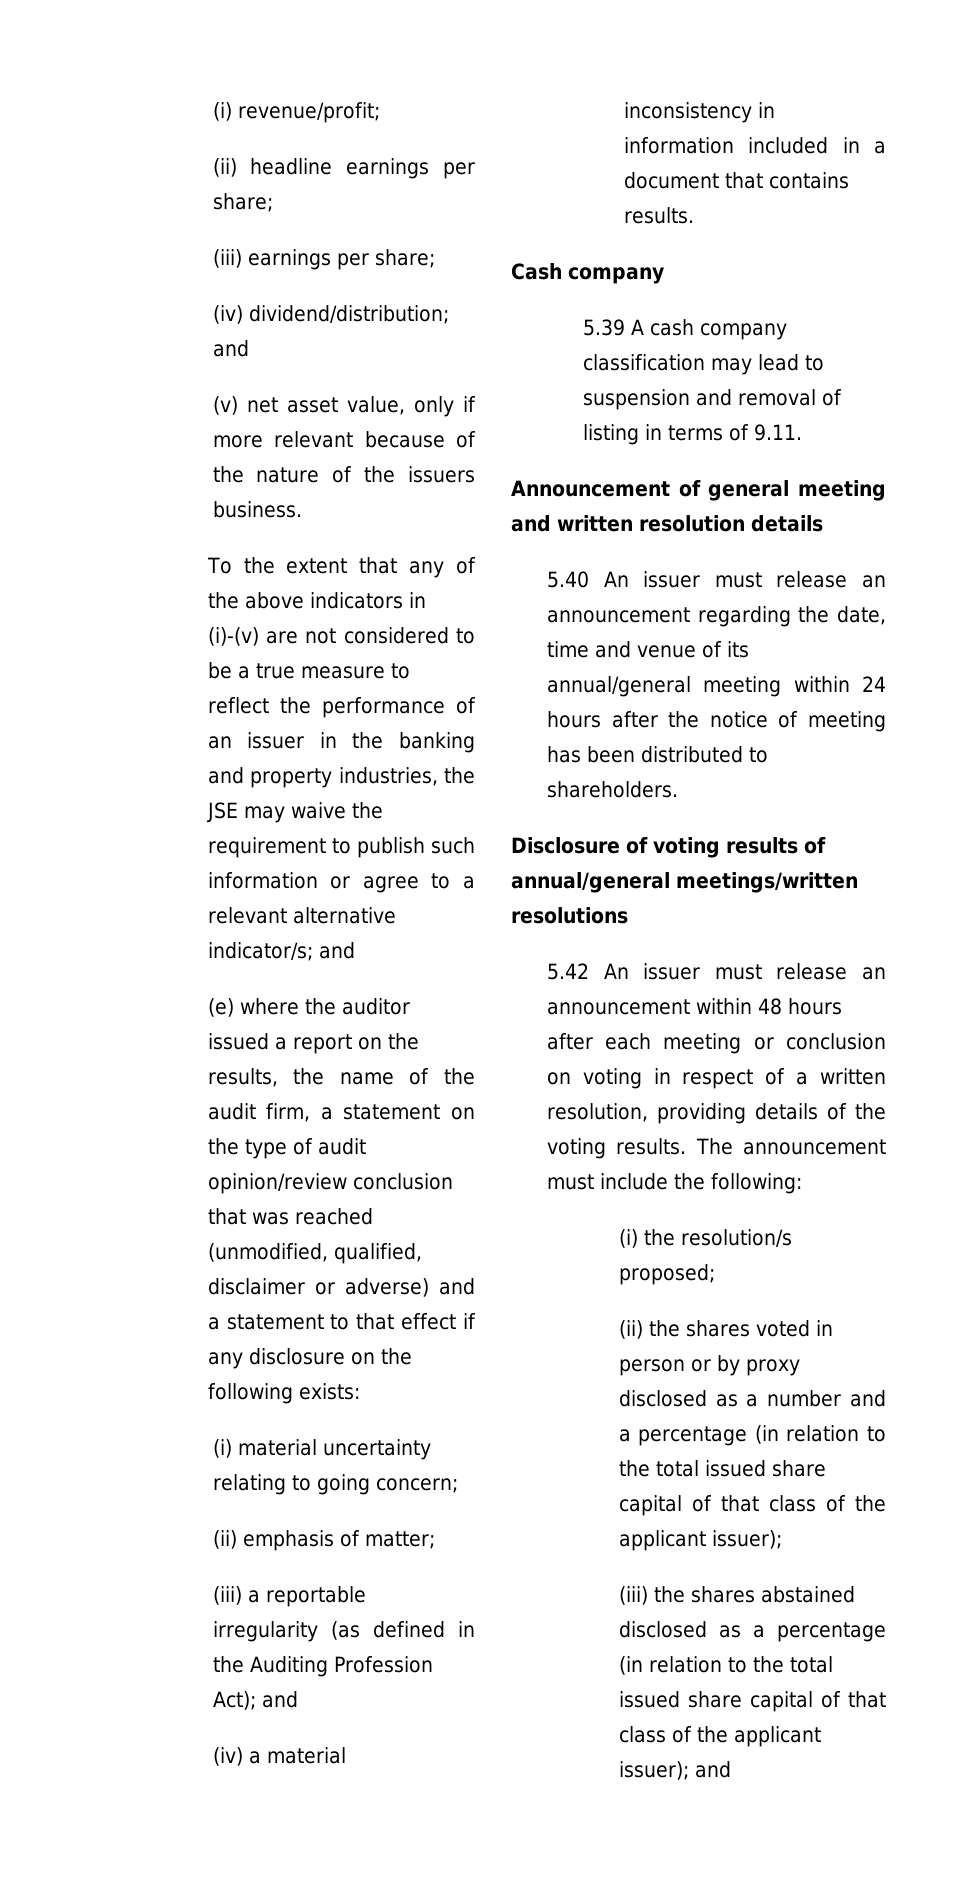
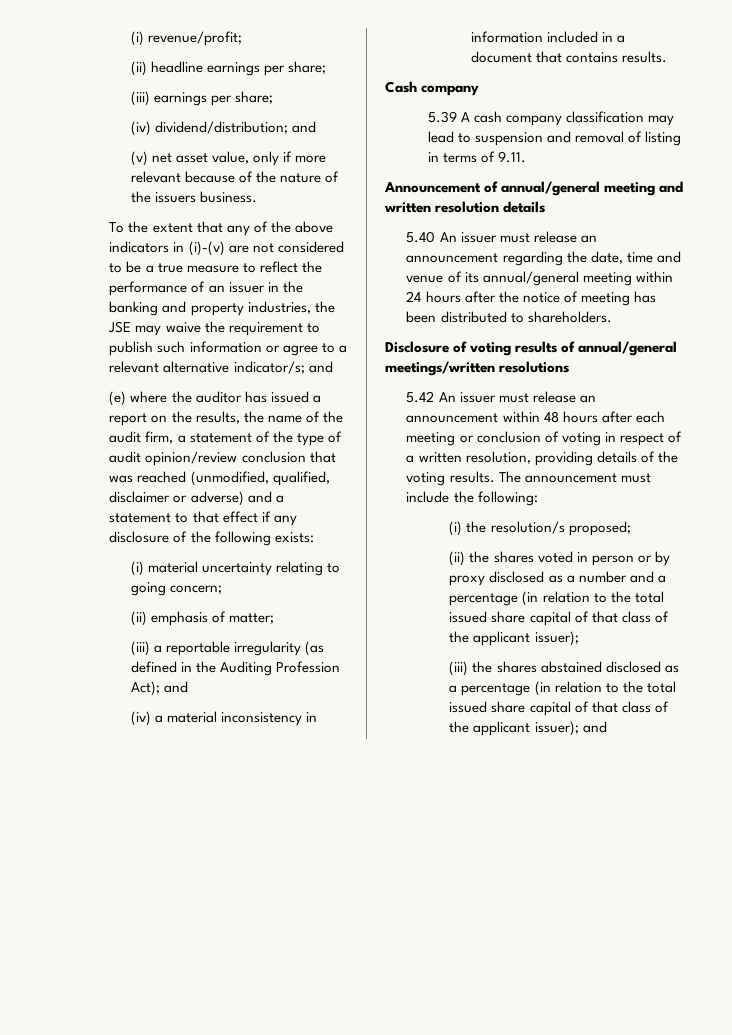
- (e) where the auditor issued a report on the results, the name of the audit firm, a statement on the type of audit opinion/review conclusion that was reached (unmodified, qualified, disclaimer or adverse) and a statement to that effect if any disclosure on the following exists:
+ (e) where the auditor has issued a report on the results, the name of the audit firm, a statement of the type of audit opinion/review conclusion that was reached (unmodified, qualified, disclaimer or adverse) and a statement to that effect if any disclosure of the following exists:
- Announcement of general meeting and written resolution details
+ Announcement of annual/general meeting and written resolution details
- 5.42 An issuer must release an announcement within 48 hours after each meeting or conclusion on voting in respect of a written resolution, providing details of the voting results.
+ 5.42 An issuer must release an announcement within 48 hours after each meeting or conclusion of voting in respect of a written resolution, providing details of the voting results.

